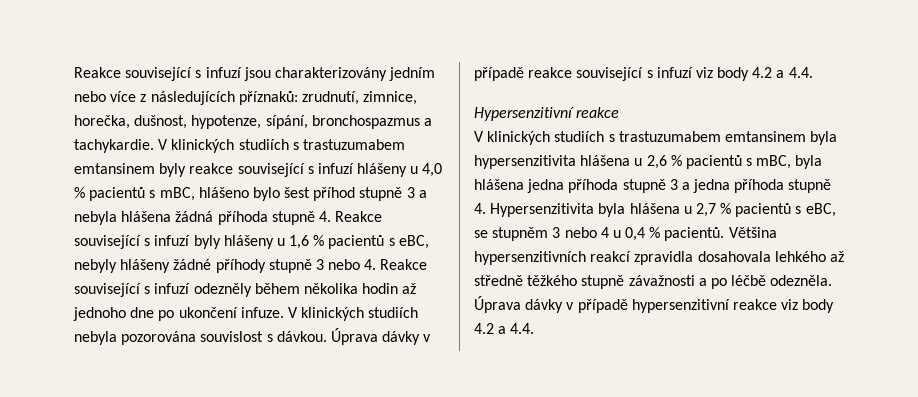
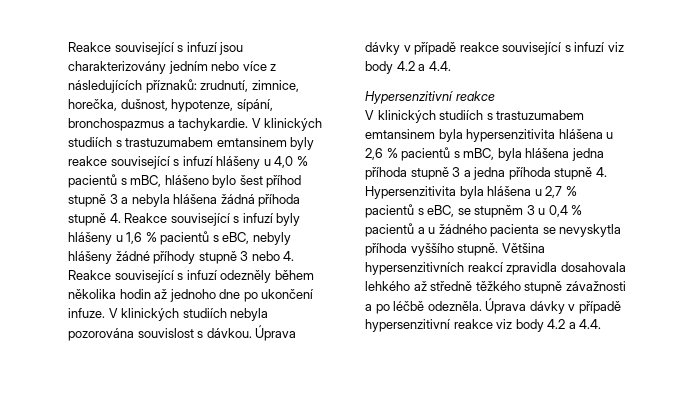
- V klinických studiích s trastuzumabem emtansinem byla hypersenzitivita hlášena u 2,6 % pacientů s mBC, byla hlášena jedna příhoda stupně 3 a jedna příhoda stupně 4. Hypersenzitivita byla hlášena u 2,7 % pacientů s eBC, se stupněm 3 nebo 4 u 0,4 % pacientů.
+ V klinických studiích s trastuzumabem emtansinem byla hypersenzitivita hlášena u 2,6 % pacientů s mBC, byla hlášena jedna příhoda stupně 3 a jedna příhoda stupně 4. Hypersenzitivita byla hlášena u 2,7 % pacientů s eBC, se stupněm 3 u 0,4 % pacientů a u žádného pacienta se nevyskytla příhoda vyššího stupně.

